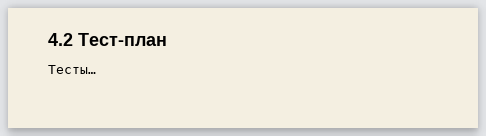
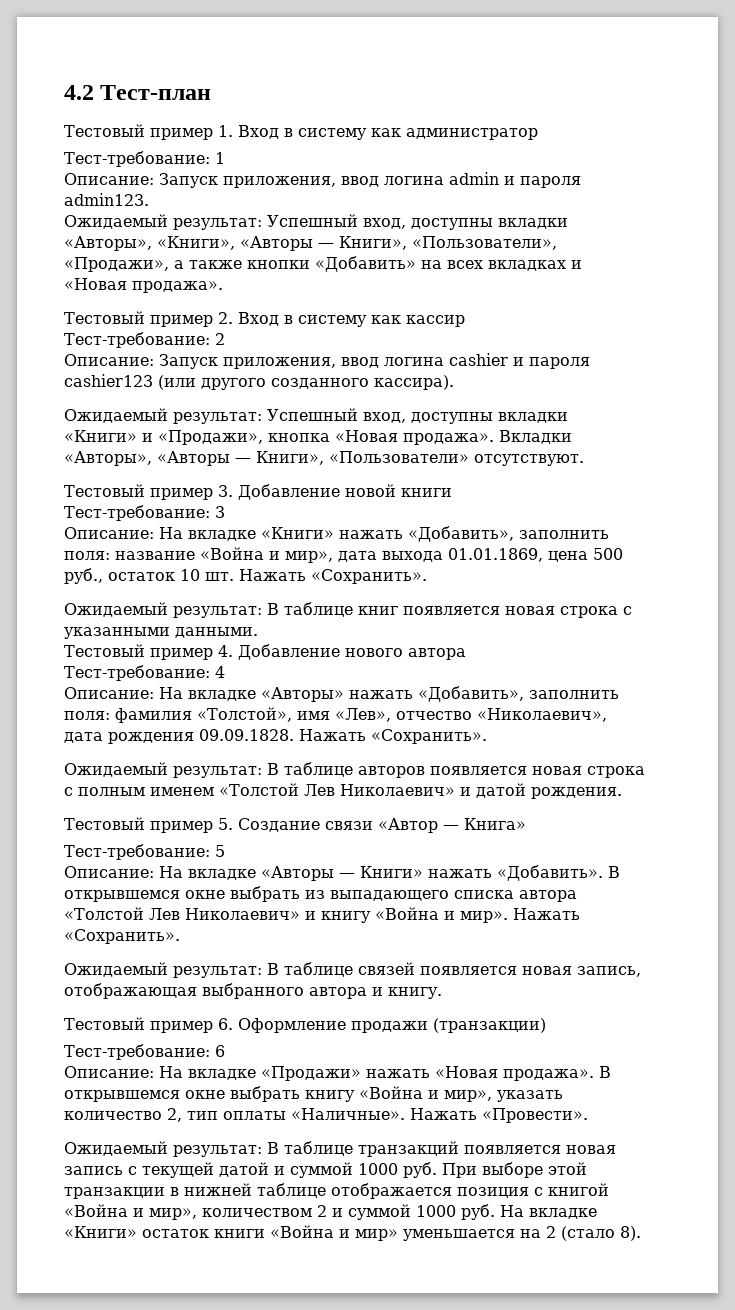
- Тесты…
+ Тестовый пример 1. Вход в систему как администратор
+ Тест-требование: 1
+ Описание: Запуск приложения, ввод логина admin и пароля admin123.
+ Ожидаемый результат: Успешный вход, доступны вкладки «Авторы», «Книги», «Авторы — Книги», «Пользователи», «Продажи», а также кнопки «Добавить» на всех вкладках и «Новая продажа».
+ Тестовый пример 2. Вход в систему как кассир
+ Тест-требование: 2
+ Описание: Запуск приложения, ввод логина cashier и пароля cashier123 (или другого созданного кассира).
+ Ожидаемый результат: Успешный вход, доступны вкладки «Книги» и «Продажи», кнопка «Новая продажа». Вкладки «Авторы», «Авторы — Книги», «Пользователи» отсутствуют.
+ Тестовый пример 3. Добавление новой книги
+ Тест-требование: 3
+ Описание: На вкладке «Книги» нажать «Добавить», заполнить поля: название «Война и мир», дата выхода 01.01.1869, цена 500 руб., остаток 10 шт. Нажать «Сохранить».
+ Ожидаемый результат: В таблице книг появляется новая строка с указанными данными.
+ Тестовый пример 4. Добавление нового автора
+ Тест-требование: 4
+ Описание: На вкладке «Авторы» нажать «Добавить», заполнить поля: фамилия «Толстой», имя «Лев», отчество «Николаевич», дата рождения 09.09.1828. Нажать «Сохранить».
+ Ожидаемый результат: В таблице авторов появляется новая строка с полным именем «Толстой Лев Николаевич» и датой рождения.
+ Тестовый пример 5. Создание связи «Автор — Книга»
+ Тест-требование: 5
+ Описание: На вкладке «Авторы — Книги» нажать «Добавить». В открывшемся окне выбрать из выпадающего списка автора «Толстой Лев Николаевич» и книгу «Война и мир». Нажать «Сохранить».
+ Ожидаемый результат: В таблице связей появляется новая запись, отображающая выбранного автора и книгу.
+ Тестовый пример 6. Оформление продажи (транзакции)
+ Тест-требование: 6
+ Описание: На вкладке «Продажи» нажать «Новая продажа». В открывшемся окне выбрать книгу «Война и мир», указать количество 2, тип оплаты «Наличные». Нажать «Провести».
+ Ожидаемый результат: В таблице транзакций появляется новая запись с текущей датой и суммой 1000 руб. При выборе этой транзакции в нижней таблице отображается позиция с книгой «Война и мир», количеством 2 и суммой 1000 руб. На вкладке «Книги» остаток книги «Война и мир» уменьшается на 2 (стало 8).

